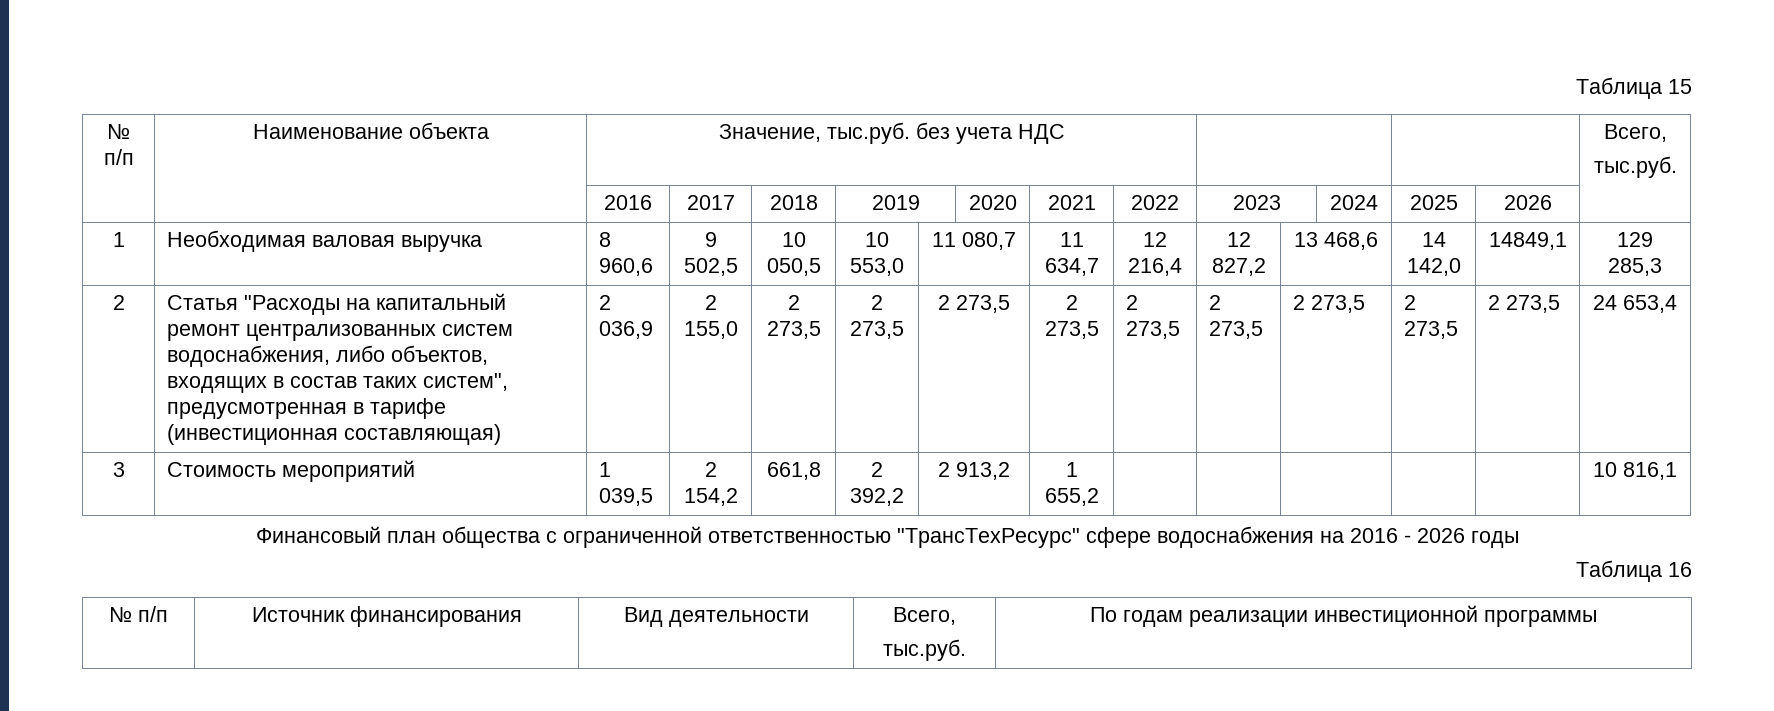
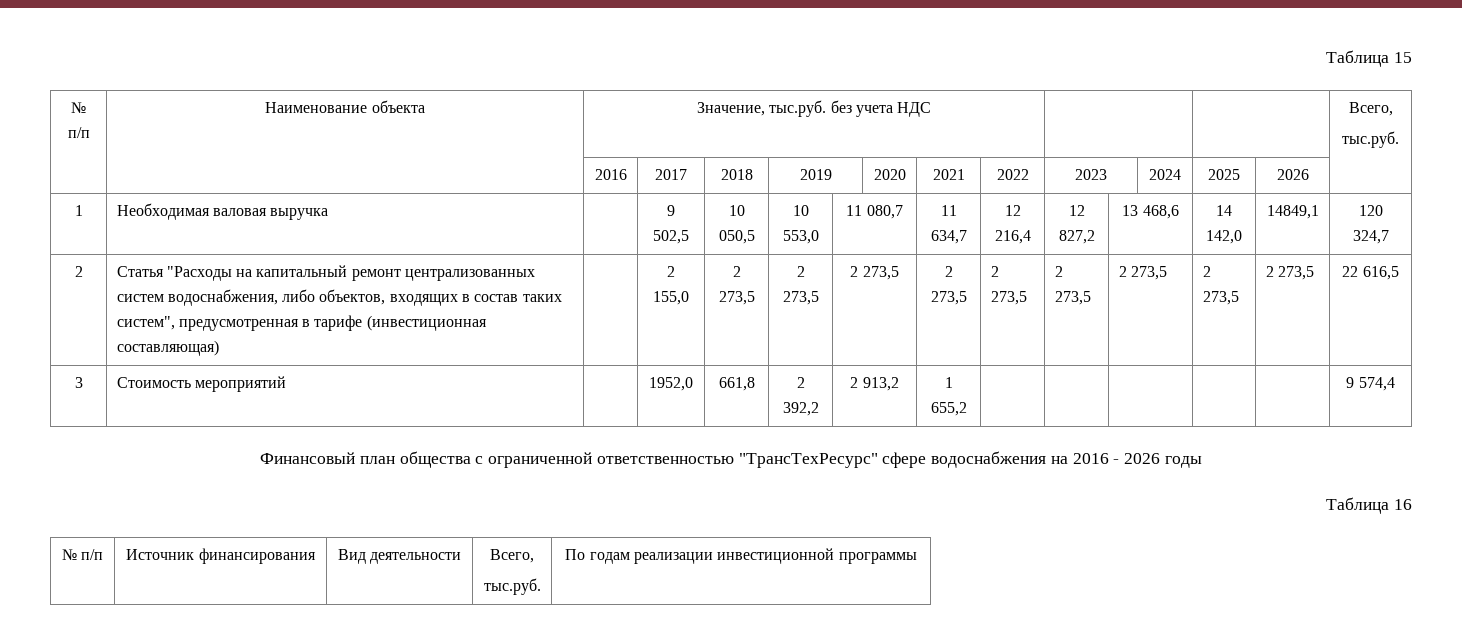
- 1 | Необходимая валовая выручка | 8 960,6 | 9 502,5 | 10 050,5 | 10 553,0 | 11 080,7 | 11 634,7 | 12 216,4 | 12 827,2 | 13 468,6 | 14 142,0 | 14849,1 | 129 285,3
+ 1 | Необходимая валовая выручка | | 9 502,5 | 10 050,5 | 10 553,0 | 11 080,7 | 11 634,7 | 12 216,4 | 12 827,2 | 13 468,6 | 14 142,0 | 14849,1 | 120 324,7
- 2 036,9
- 24 653,4
+ 22 616,5
- 3 | Стоимость мероприятий | 1 039,5 | 2 154,2 | 661,8 | 2 392,2 | 2 913,2 | 1 655,2 | | | | | | 10 816,1
+ 3 | Стоимость мероприятий | | 1952,0 | 661,8 | 2 392,2 | 2 913,2 | 1 655,2 | | | | | | 9 574,4

